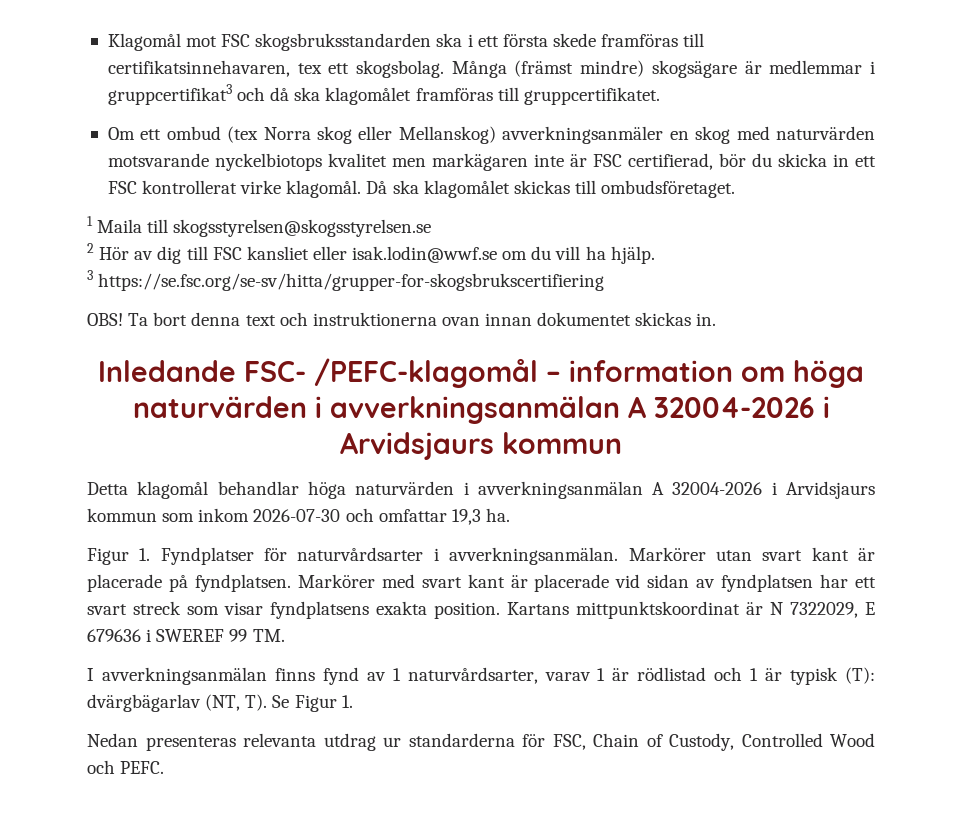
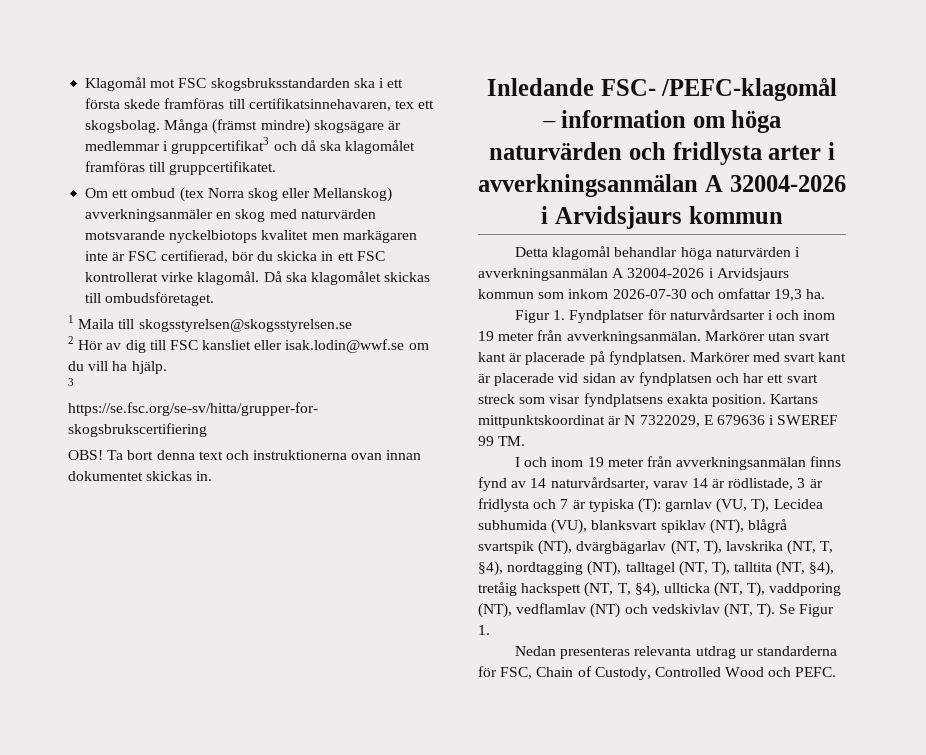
- Inledande FSC- /PEFC-klagomål – information om höga naturvärden i avverkningsanmälan A 32004-2026 i Arvidsjaurs kommun
+ Inledande FSC- /PEFC-klagomål – information om höga naturvärden och fridlysta arter i avverkningsanmälan A 32004-2026 i Arvidsjaurs kommun
- Figur 1. Fyndplatser för naturvårdsarter i avverkningsanmälan.
+ Figur 1. Fyndplatser för naturvårdsarter i och inom 19 meter från avverkningsanmälan.
- Markörer med svart kant är placerade vid sidan av fyndplatsen har ett svart streck som visar fyndplatsens exakta position.
+ Markörer med svart kant är placerade vid sidan av fyndplatsen och har ett svart streck som visar fyndplatsens exakta position.
- I avverkningsanmälan finns fynd av 1 naturvårdsarter, varav 1 är rödlistad och 1 är typisk (T): dvärgbägarlav (NT, T). Se Figur 1.
+ I och inom 19 meter från avverkningsanmälan finns fynd av 14 naturvårdsarter, varav 14 är rödlistade, 3 är fridlysta och 7 är typiska (T): garnlav (VU, T), Lecidea subhumida (VU), blanksvart spiklav (NT), blågrå svartspik (NT), dvärgbägarlav (NT, T), lavskrika (NT, T, §4), nordtagging (NT), talltagel (NT, T), talltita (NT, §4), tretåig hackspett (NT, T, §4), ullticka (NT, T), vaddporing (NT), vedflamlav (NT) och vedskivlav (NT, T). Se Figur 1.

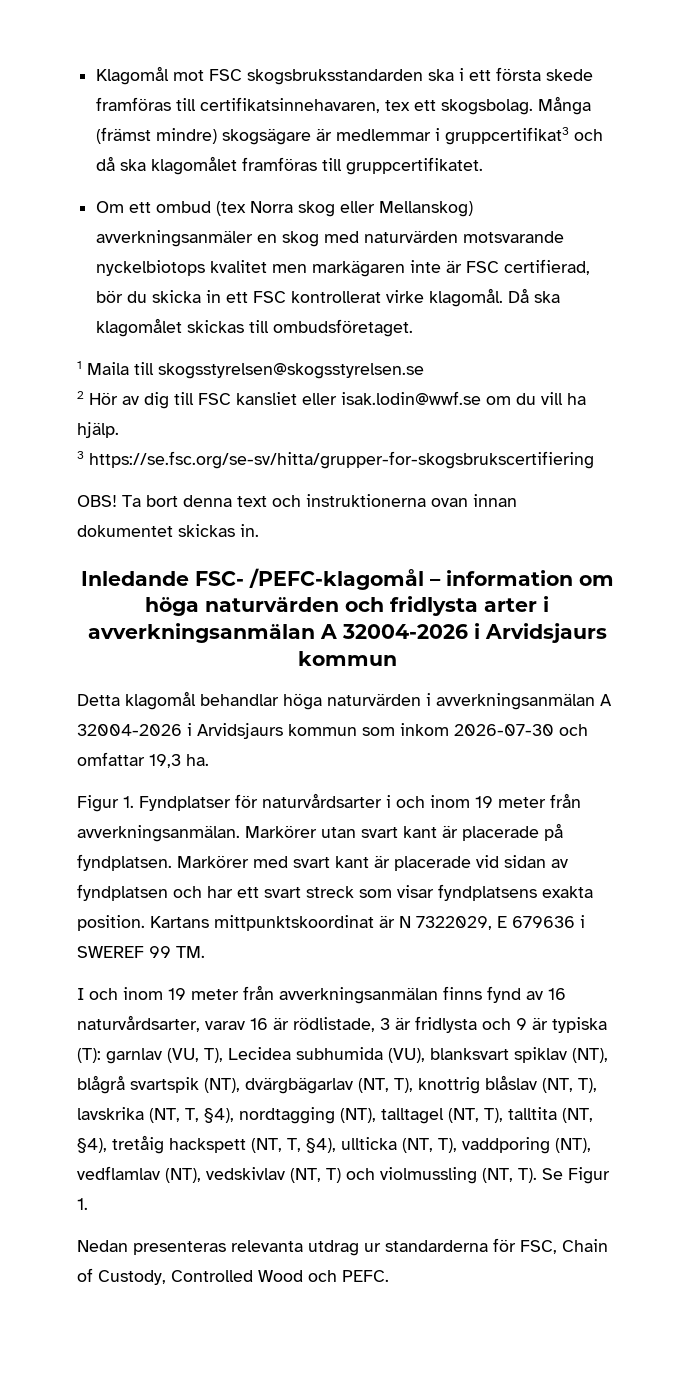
- I och inom 19 meter från avverkningsanmälan finns fynd av 14 naturvårdsarter, varav 14 är rödlistade, 3 är fridlysta och 7 är typiska (T):
+ I och inom 19 meter från avverkningsanmälan finns fynd av 16 naturvårdsarter, varav 16 är rödlistade, 3 är fridlysta och 9 är typiska (T):
- garnlav (VU, T), Lecidea subhumida (VU), blanksvart spiklav (NT), blågrå svartspik (NT), dvärgbägarlav (NT, T), lavskrika (NT, T, §4), nordtagging (NT), talltagel (NT, T), talltita (NT, §4), tretåig hackspett (NT, T, §4), ullticka (NT, T), vaddporing (NT), vedflamlav (NT) och vedskivlav (NT, T). Se Figur 1.
+ garnlav (VU, T), Lecidea subhumida (VU), blanksvart spiklav (NT), blågrå svartspik (NT), dvärgbägarlav (NT, T), knottrig blåslav (NT, T), lavskrika (NT, T, §4), nordtagging (NT), talltagel (NT, T), talltita (NT, §4), tretåig hackspett (NT, T, §4), ullticka (NT, T), vaddporing (NT), vedflamlav (NT), vedskivlav (NT, T) och violmussling (NT, T). Se Figur 1.

